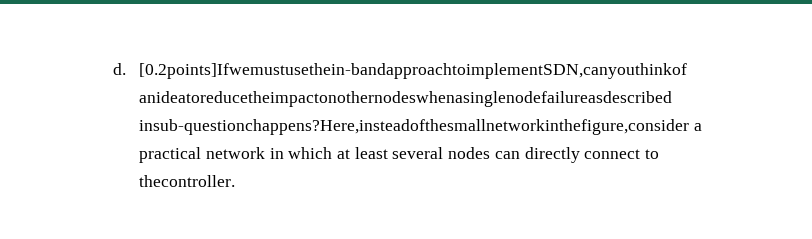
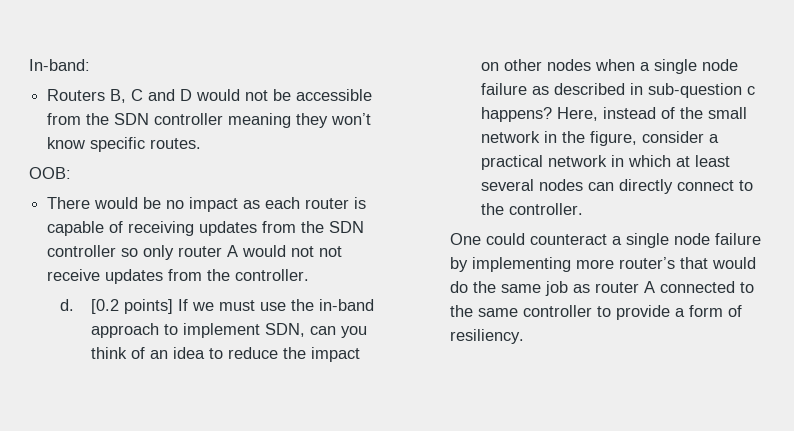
- d. [0.2points]Ifwemustusethein-bandapproachtoimplementSDN,canyouthinkof anideatoreducetheimpactonothernodeswhenasinglenodefailureasdescribed insub-questionchappens?Here,insteadofthesmallnetworkinthefigure,consider a practical network in which at least several nodes can directly connect to thecontroller.
+ In-band:
+ Routers B, C and D would not be accessible from the SDN controller meaning they won’t know specific routes.
+ OOB:
+ There would be no impact as each router is capable of receiving updates from the SDN controller so only router A would not not receive updates from the controller.
+ d. [0.2 points] If we must use the in-band approach to implement SDN, can you think of an idea to reduce the impact on other nodes when a single node failure as described in sub-question c happens? Here, instead of the small network in the figure, consider a practical network in which at least several nodes can directly connect to the controller.
+ One could counteract a single node failure by implementing more router’s that would do the same job as router A connected to the same controller to provide a form of resiliency.

